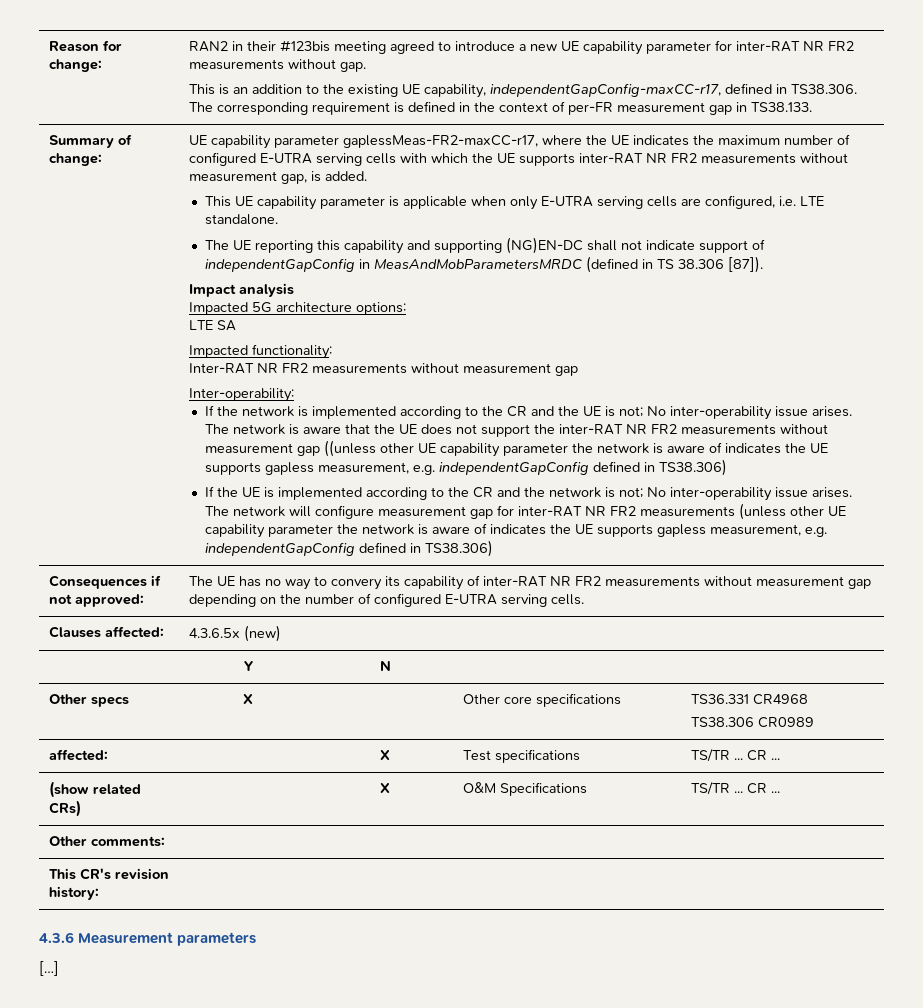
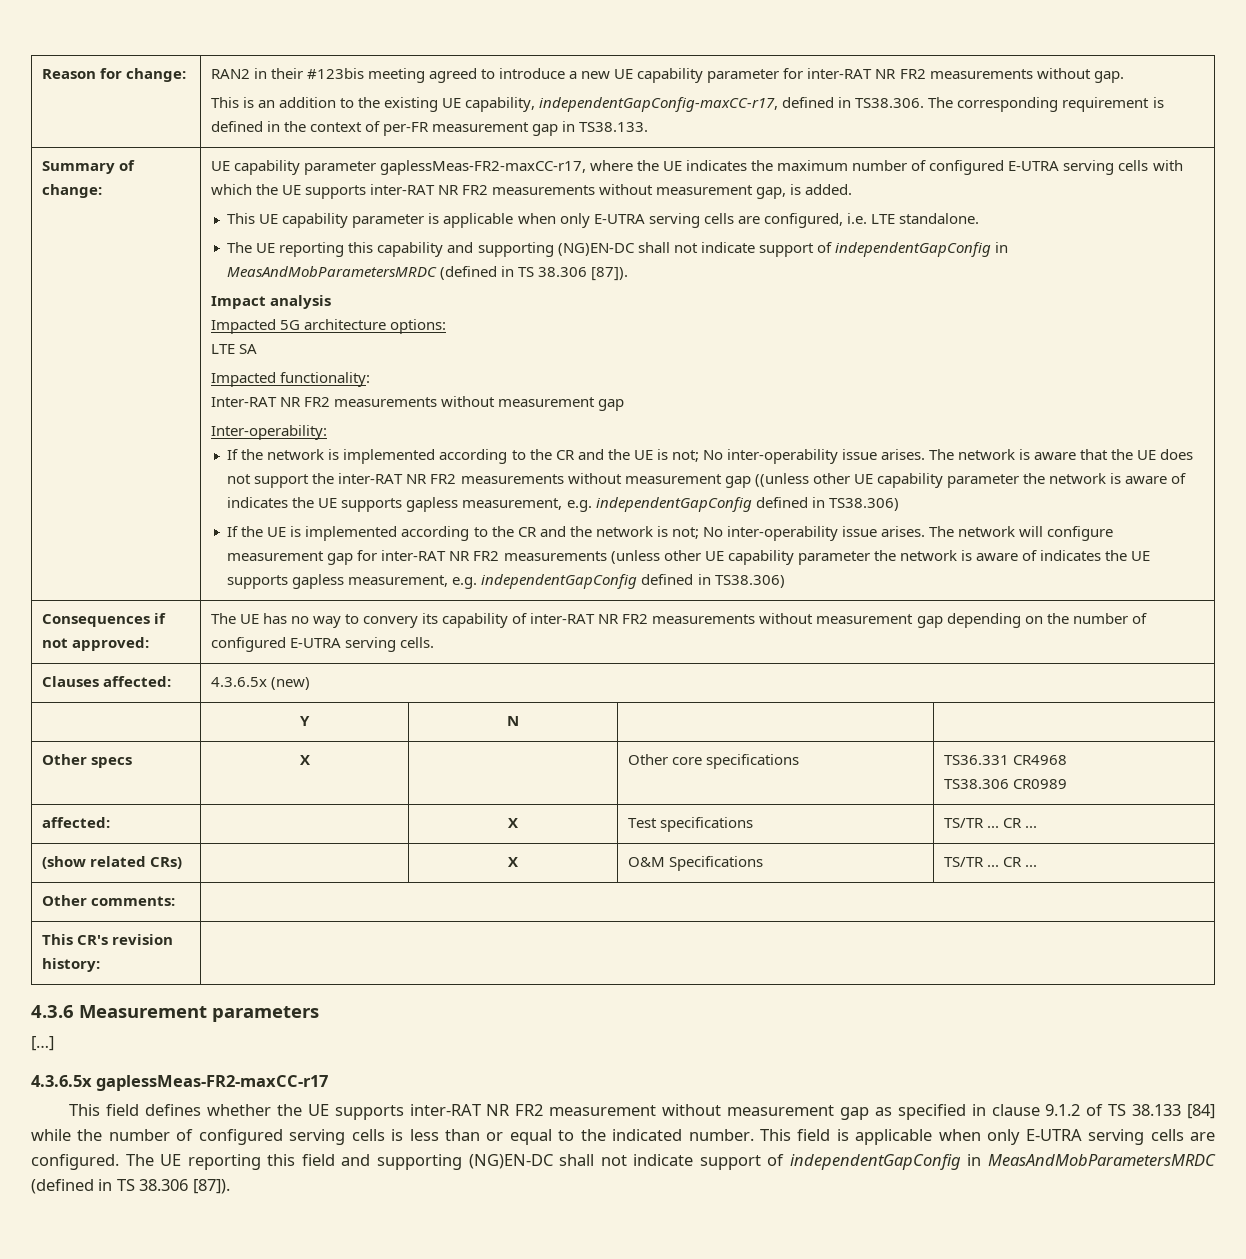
+ 4.3.6.5x gaplessMeas-FR2-maxCC-r17
+ This field defines whether the UE supports inter-RAT NR FR2 measurement without measurement gap as specified in clause 9.1.2 of TS 38.133 [84] while the number of configured serving cells is less than or equal to the indicated number. This field is applicable when only E-UTRA serving cells are configured. The UE reporting this field and supporting (NG)EN-DC shall not indicate support of independentGapConfig in MeasAndMobParametersMRDC (defined in TS 38.306 [87]).

